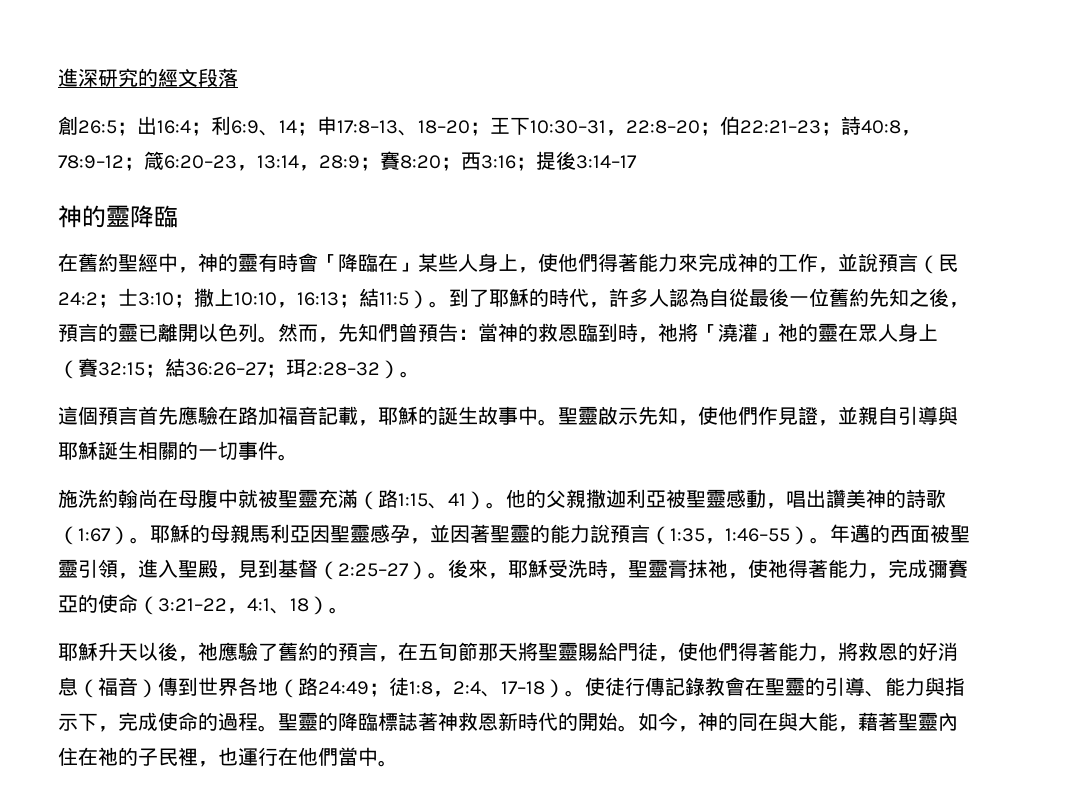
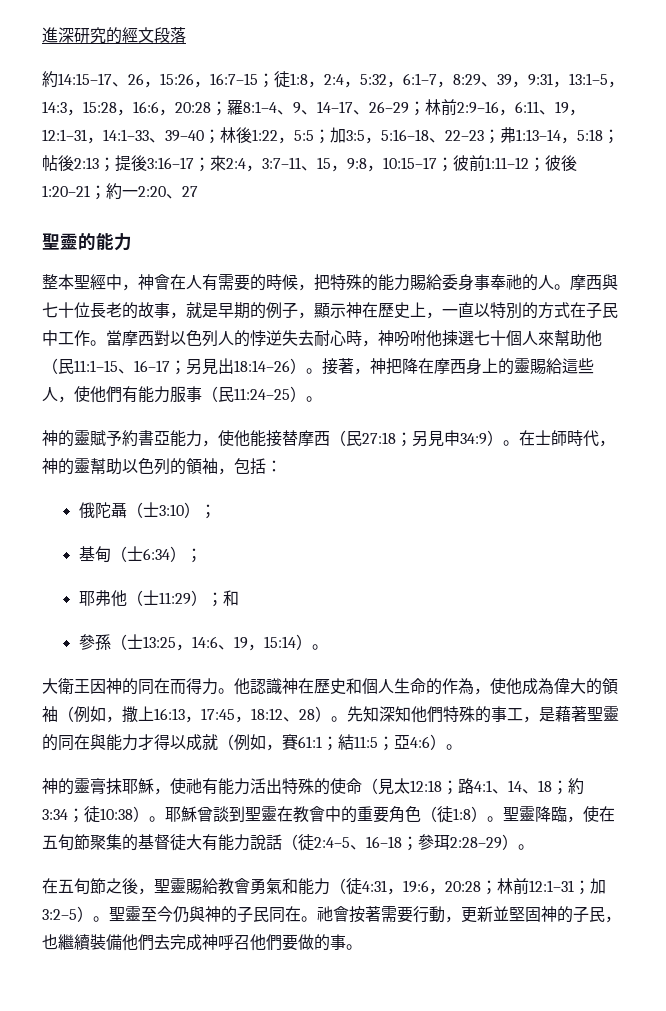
- 創26:5；出16:4；利6:9、14；申17:8–13、18–20；王下10:30–31，22:8–20；伯22:21–23；詩40:8，78:9–12；箴6:20–23，13:14，28:9；賽8:20；西3:16；提後3:14–17
- 神的靈降臨
- 在舊約聖經中，神的靈有時會「降臨在」某些人身上，使他們得著能力來完成神的工作，並說預言（民24:2；士3:10；撒上10:10，16:13；結11:5）。到了耶穌的時代，許多人認為自從最後一位舊約先知之後，預言的靈已離開以色列。然而，先知們曾預告：當神的救恩臨到時，祂將「澆灌」祂的靈在眾人身上（賽32:15；結36:26–27；珥2:28–32）。
- 這個預言首先應驗在路加福音記載，耶穌的誕生故事中。聖靈啟示先知，使他們作見證，並親自引導與耶穌誕生相關的一切事件。
- 施洗約翰尚在母腹中就被聖靈充滿（路1:15、41）。他的父親撒迦利亞被聖靈感動，唱出讚美神的詩歌（1:67）。耶穌的母親馬利亞因聖靈感孕，並因著聖靈的能力說預言（1:35，1:46–55）。年邁的西面被聖靈引領，進入聖殿，見到基督（2:25–27）。後來，耶穌受洗時，聖靈膏抹祂，使祂得著能力，完成彌賽亞的使命（3:21–22，4:1、18）。
- 耶穌升天以後，祂應驗了舊約的預言，在五旬節那天將聖靈賜給門徒，使他們得著能力，將救恩的好消息（福音）傳到世界各地（路24:49；徒1:8，2:4、17–18）。使徒行傳記錄教會在聖靈的引導、能力與指示下，完成使命的過程。聖靈的降臨標誌著神救恩新時代的開始。如今，神的同在與大能，藉著聖靈內住在祂的子民裡，也運行在他們當中。
+ 約14:15–17、26，15:26，16:7–15；徒1:8，2:4，5:32，6:1–7，8:29、39，9:31，13:1–5，14:3，15:28，16:6，20:28；羅8:1–4、9、14–17、26–29；林前2:9–16，6:11、19，12:1–31，14:1–33、39–40；林後1:22，5:5；加3:5，5:16–18、22–23；弗1:13–14，5:18；帖後2:13；提後3:16–17；來2:4，3:7–11、15，9:8，10:15–17；彼前1:11–12；彼後1:20–21；約一2:20、27
+ 聖靈的能力
+ 整本聖經中，神會在人有需要的時候，把特殊的能力賜給委身事奉祂的人。摩西與七十位長老的故事，就是早期的例子，顯示神在歷史上，一直以特別的方式在子民中工作。當摩西對以色列人的悖逆失去耐心時，神吩咐他揀選七十個人來幫助他（民11:1–15、16–17；另見出18:14–26）。接著，神把降在摩西身上的靈賜給這些人，使他們有能力服事（民11:24–25）。
+ 神的靈賦予約書亞能力，使他能接替摩西（民27:18；另見申34:9）。在士師時代，神的靈幫助以色列的領袖，包括：
+ 俄陀聶（士3:10）；
+ 基甸（士6:34）；
+ 耶弗他（士11:29）；和
+ 參孫（士13:25，14:6、19，15:14）。
+ 大衛王因神的同在而得力。他認識神在歷史和個人生命的作為，使他成為偉大的領袖（例如，撒上16:13，17:45，18:12、28）。先知深知他們特殊的事工，是藉著聖靈的同在與能力才得以成就（例如，賽61:1；結11:5；亞4:6）。
+ 神的靈膏抹耶穌，使祂有能力活出特殊的使命（見太12:18；路4:1、14、18；約3:34；徒10:38）。耶穌曾談到聖靈在教會中的重要角色（徒1:8）。聖靈降臨，使在五旬節聚集的基督徒大有能力說話（徒2:4–5、16–18；參珥2:28–29）。
+ 在五旬節之後，聖靈賜給教會勇氣和能力（徒4:31，19:6，20:28；林前12:1–31；加3:2–5）。聖靈至今仍與神的子民同在。祂會按著需要行動，更新並堅固神的子民，也繼續裝備他們去完成神呼召他們要做的事。

